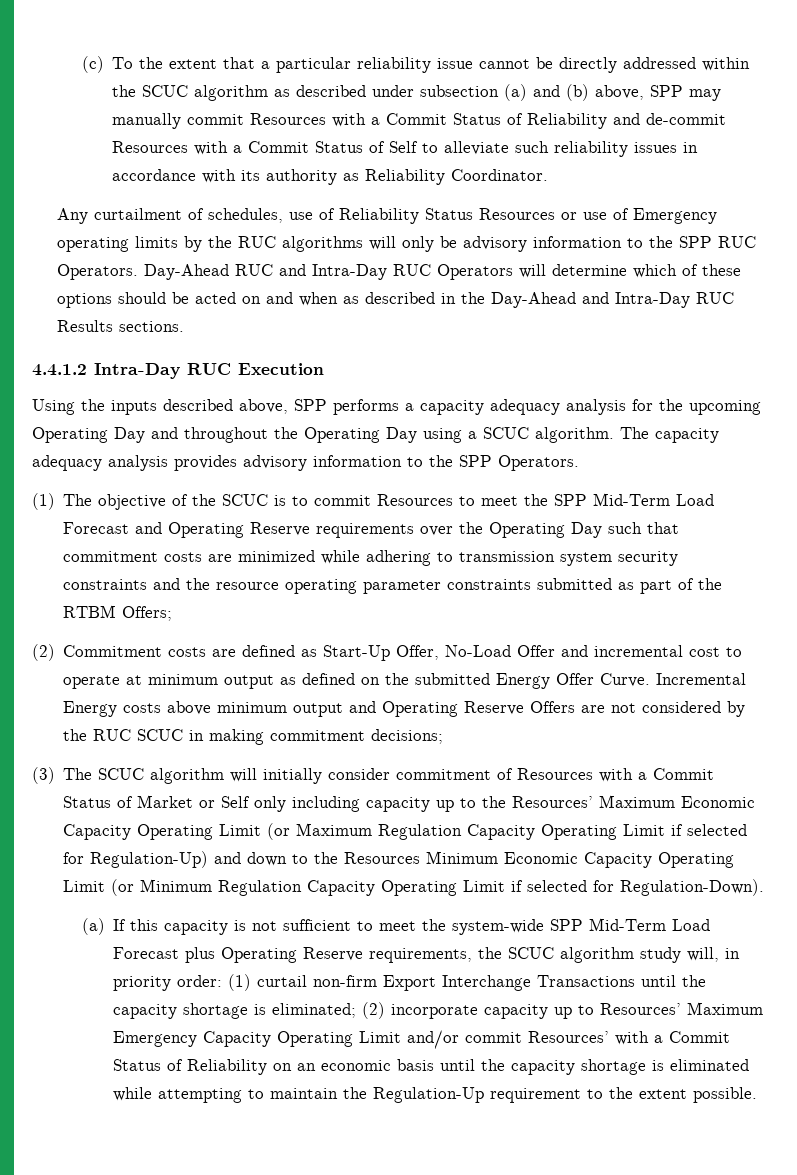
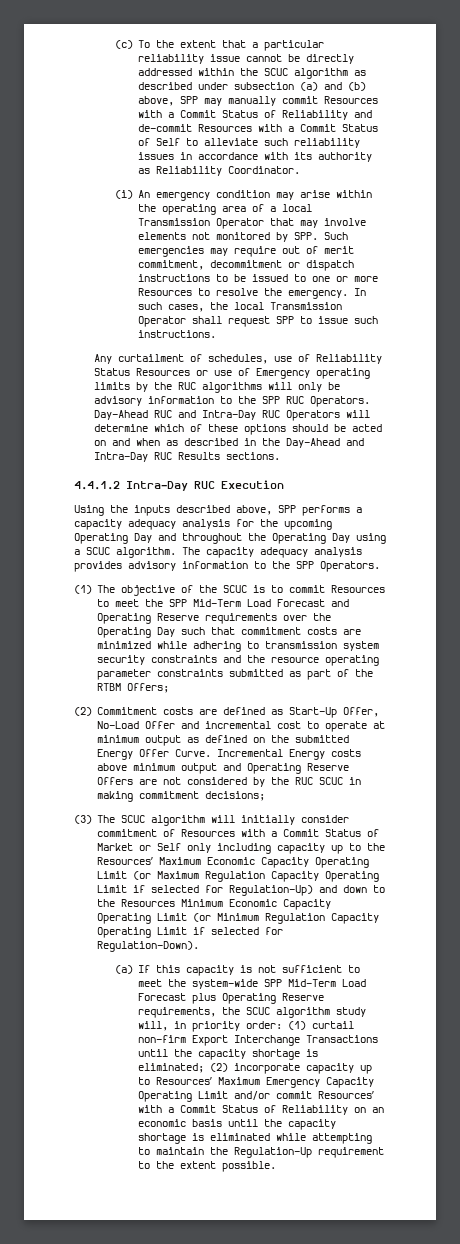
+ (i) An emergency condition may arise within the operating area of a local Transmission Operator that may involve elements not monitored by SPP. Such emergencies may require out of merit commitment, decommitment or dispatch instructions to be issued to one or more Resources to resolve the emergency. In such cases, the local Transmission Operator shall request SPP to issue such instructions.

